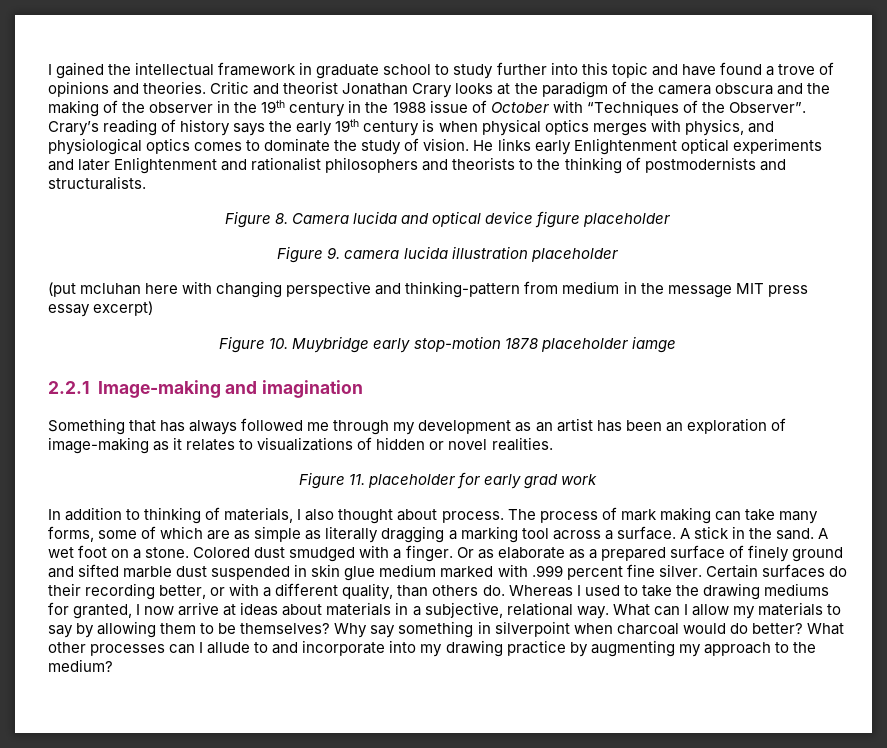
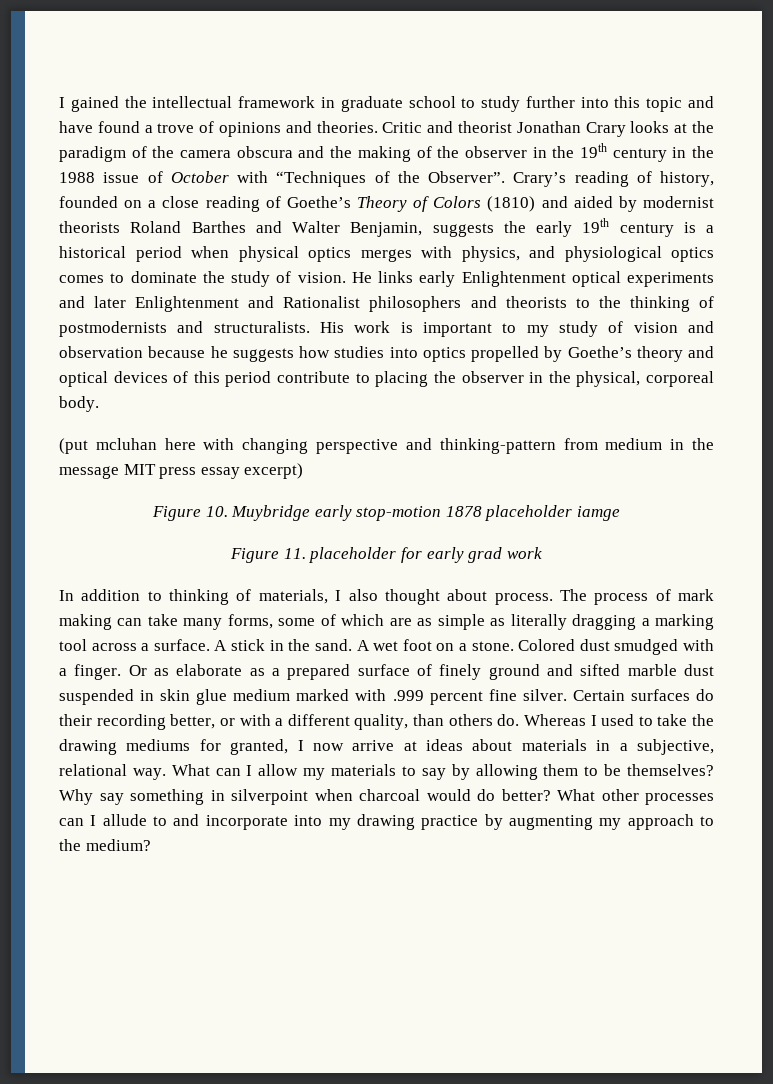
- Crary’s reading of history says the early 19th century is when physical optics merges with physics, and physiological optics comes to dominate the study of vision.
+ Crary’s reading of history, founded on a close reading of Goethe’s Theory of Colors (1810) and aided by modernist theorists Roland Barthes and Walter Benjamin, suggests the early 19th century is a historical period when physical optics merges with physics, and physiological optics comes to dominate the study of vision.
- He links early Enlightenment optical experiments and later Enlightenment and rationalist philosophers and theorists to the thinking of postmodernists and structuralists.
- Figure 8. Camera lucida and optical device figure placeholder
- Figure 9. camera lucida illustration placeholder
+ He links early Enlightenment optical experiments and later Enlightenment and Rationalist philosophers and theorists to the thinking of postmodernists and structuralists. His work is important to my study of vision and observation because he suggests how studies into optics propelled by Goethe’s theory and optical devices of this period contribute to placing the observer in the physical, corporeal body.
- 2.2.1 Image-making and imagination
- Something that has always followed me through my development as an artist has been an exploration of image-making as it relates to visualizations of hidden or novel realities.

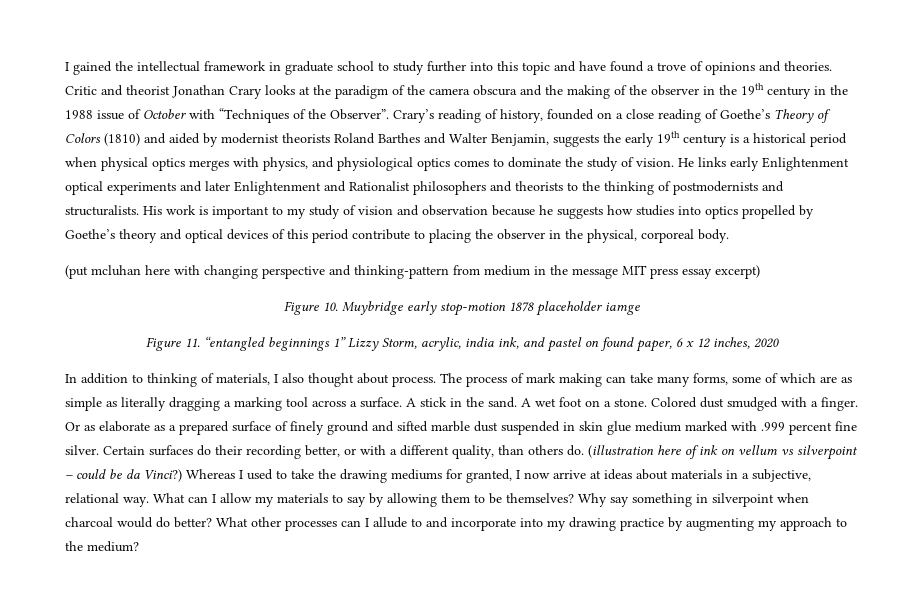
- Figure 11. placeholder for early grad work
+ Figure 11. “entangled beginnings 1” Lizzy Storm, acrylic, india ink, and pastel on found paper, 6 x 12 inches, 2020
+ (illustration here of ink on vellum vs silverpoint – could be da Vinci?)

